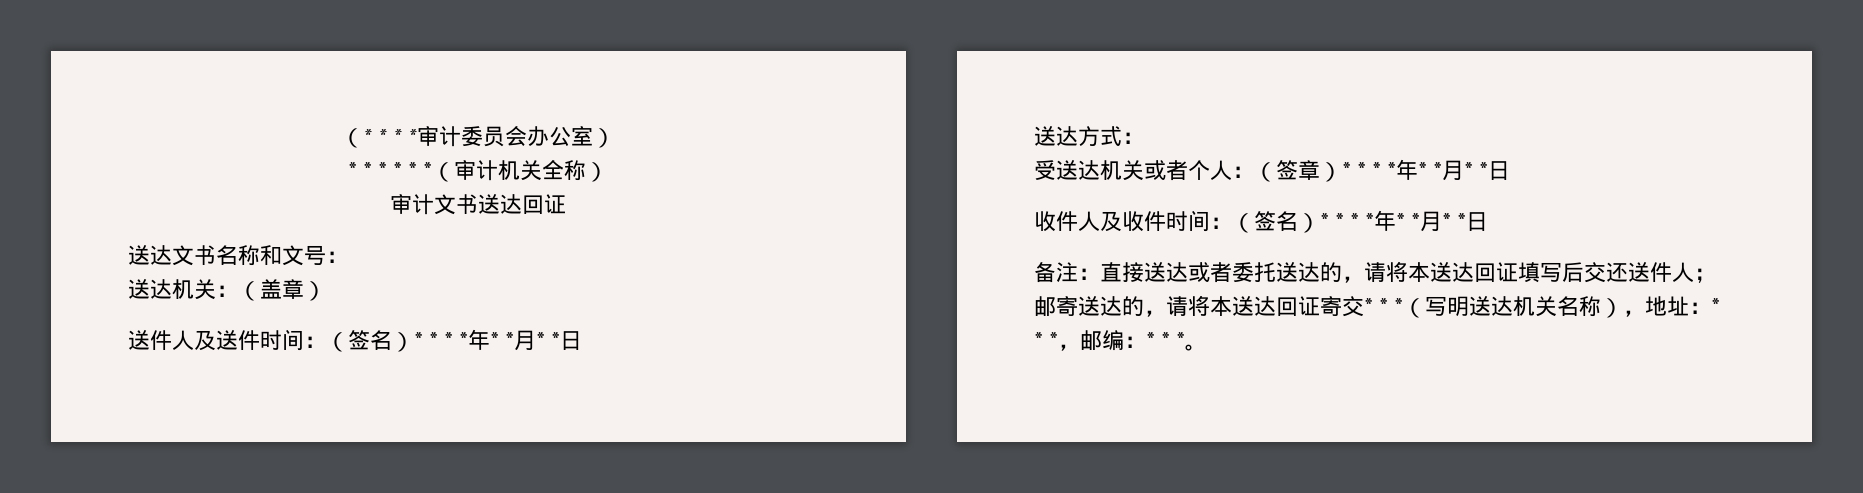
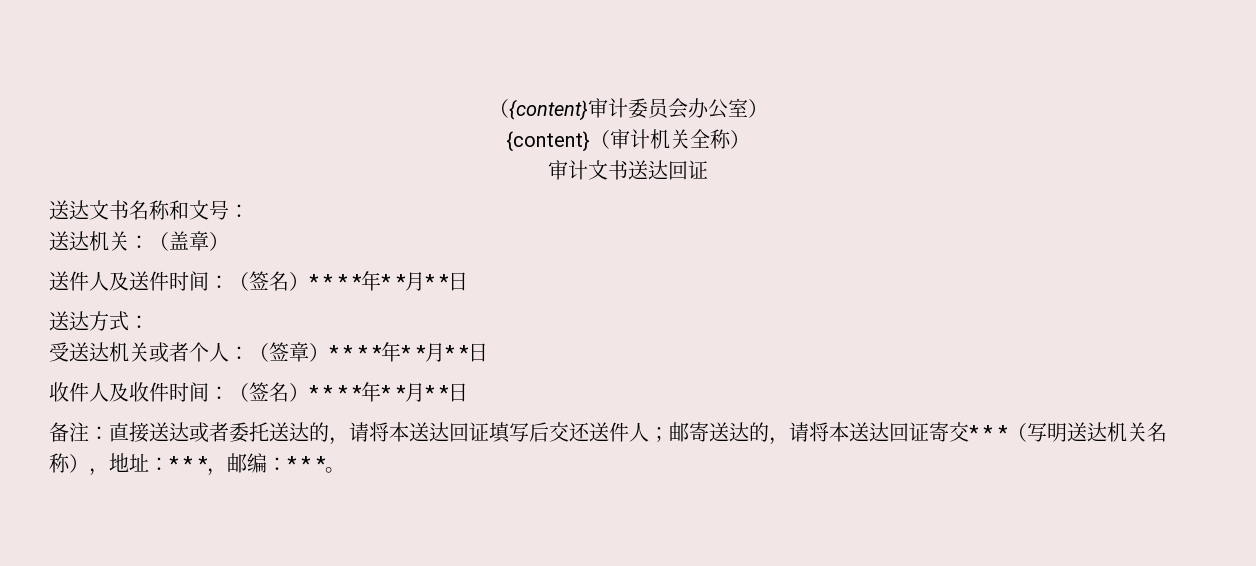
- （* * * *审计委员会办公室）
+ （{content}审计委员会办公室）
- * * * * * *（审计机关全称）
+ {content}（审计机关全称）

